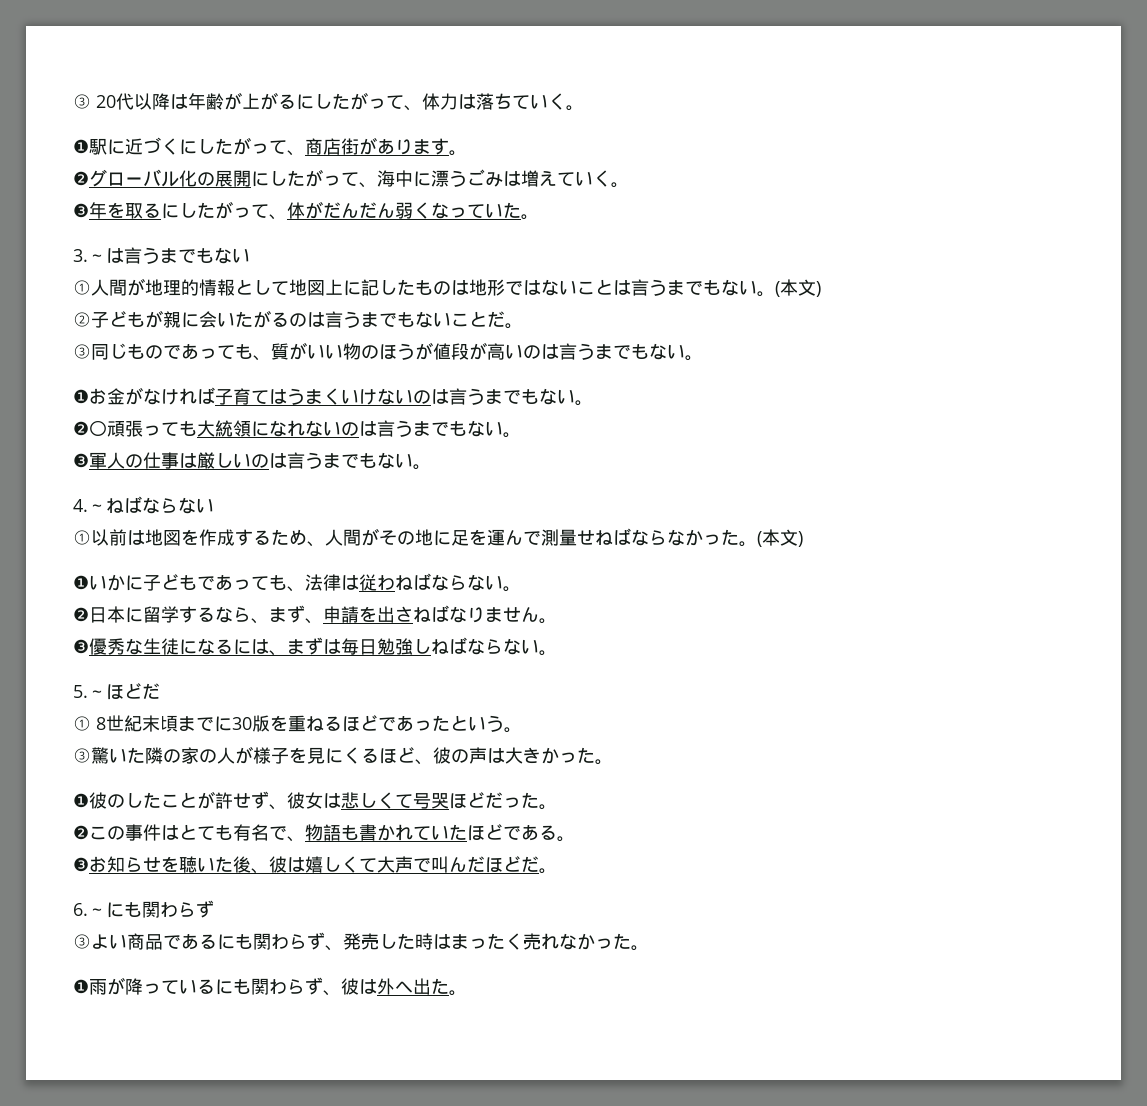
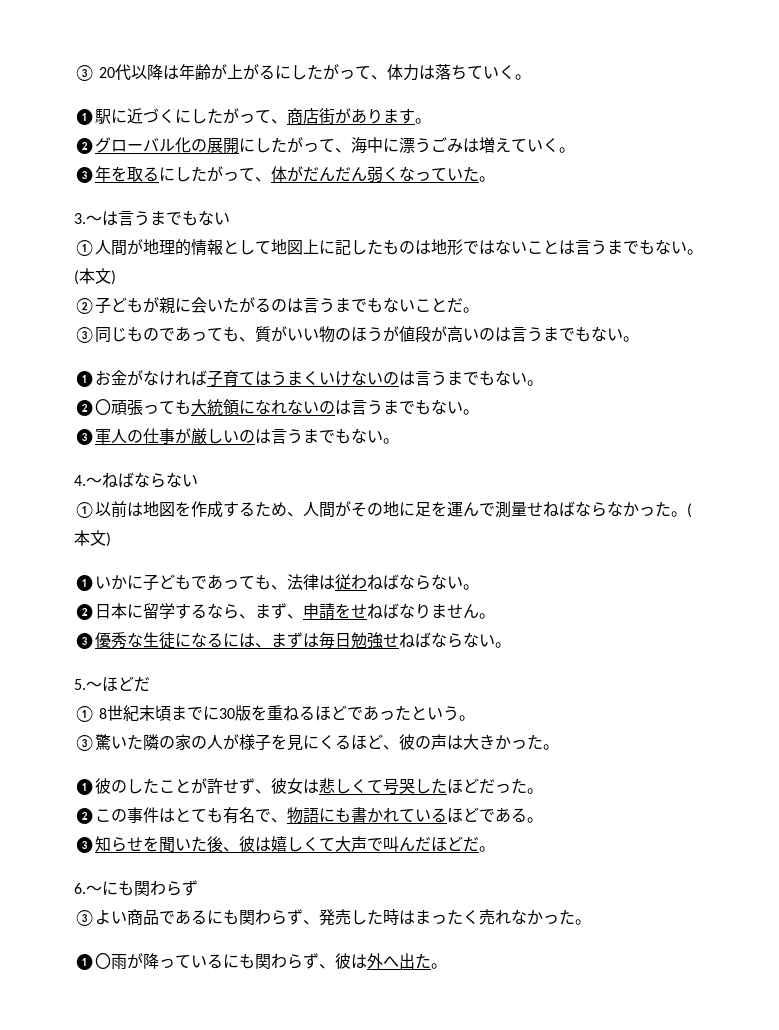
- ❸軍人の仕事は厳しいのは言うまでもない。
+ ❸軍人の仕事が厳しいのは言うまでもない。
- ❷日本に留学するなら、まず、申請を出さねばなりません。
+ ❷日本に留学するなら、まず、申請をせねばなりません。
- ❸優秀な生徒になるには、まずは毎日勉強しねばならない。
+ ❸優秀な生徒になるには、まずは毎日勉強せねばならない。
- ❶彼のしたことが許せず、彼女は悲しくて号哭ほどだった。
+ ❶彼のしたことが許せず、彼女は悲しくて号哭したほどだった。
- ❷この事件はとても有名で、物語も書かれていたほどである。
+ ❷この事件はとても有名で、物語にも書かれているほどである。
- ❸お知らせを聴いた後、彼は嬉しくて大声で叫んだほどだ。
+ ❸知らせを聞いた後、彼は嬉しくて大声で叫んだほどだ。
- ❶雨が降っているにも関わらず、彼は外へ出た。
+ ❶〇雨が降っているにも関わらず、彼は外へ出た。

